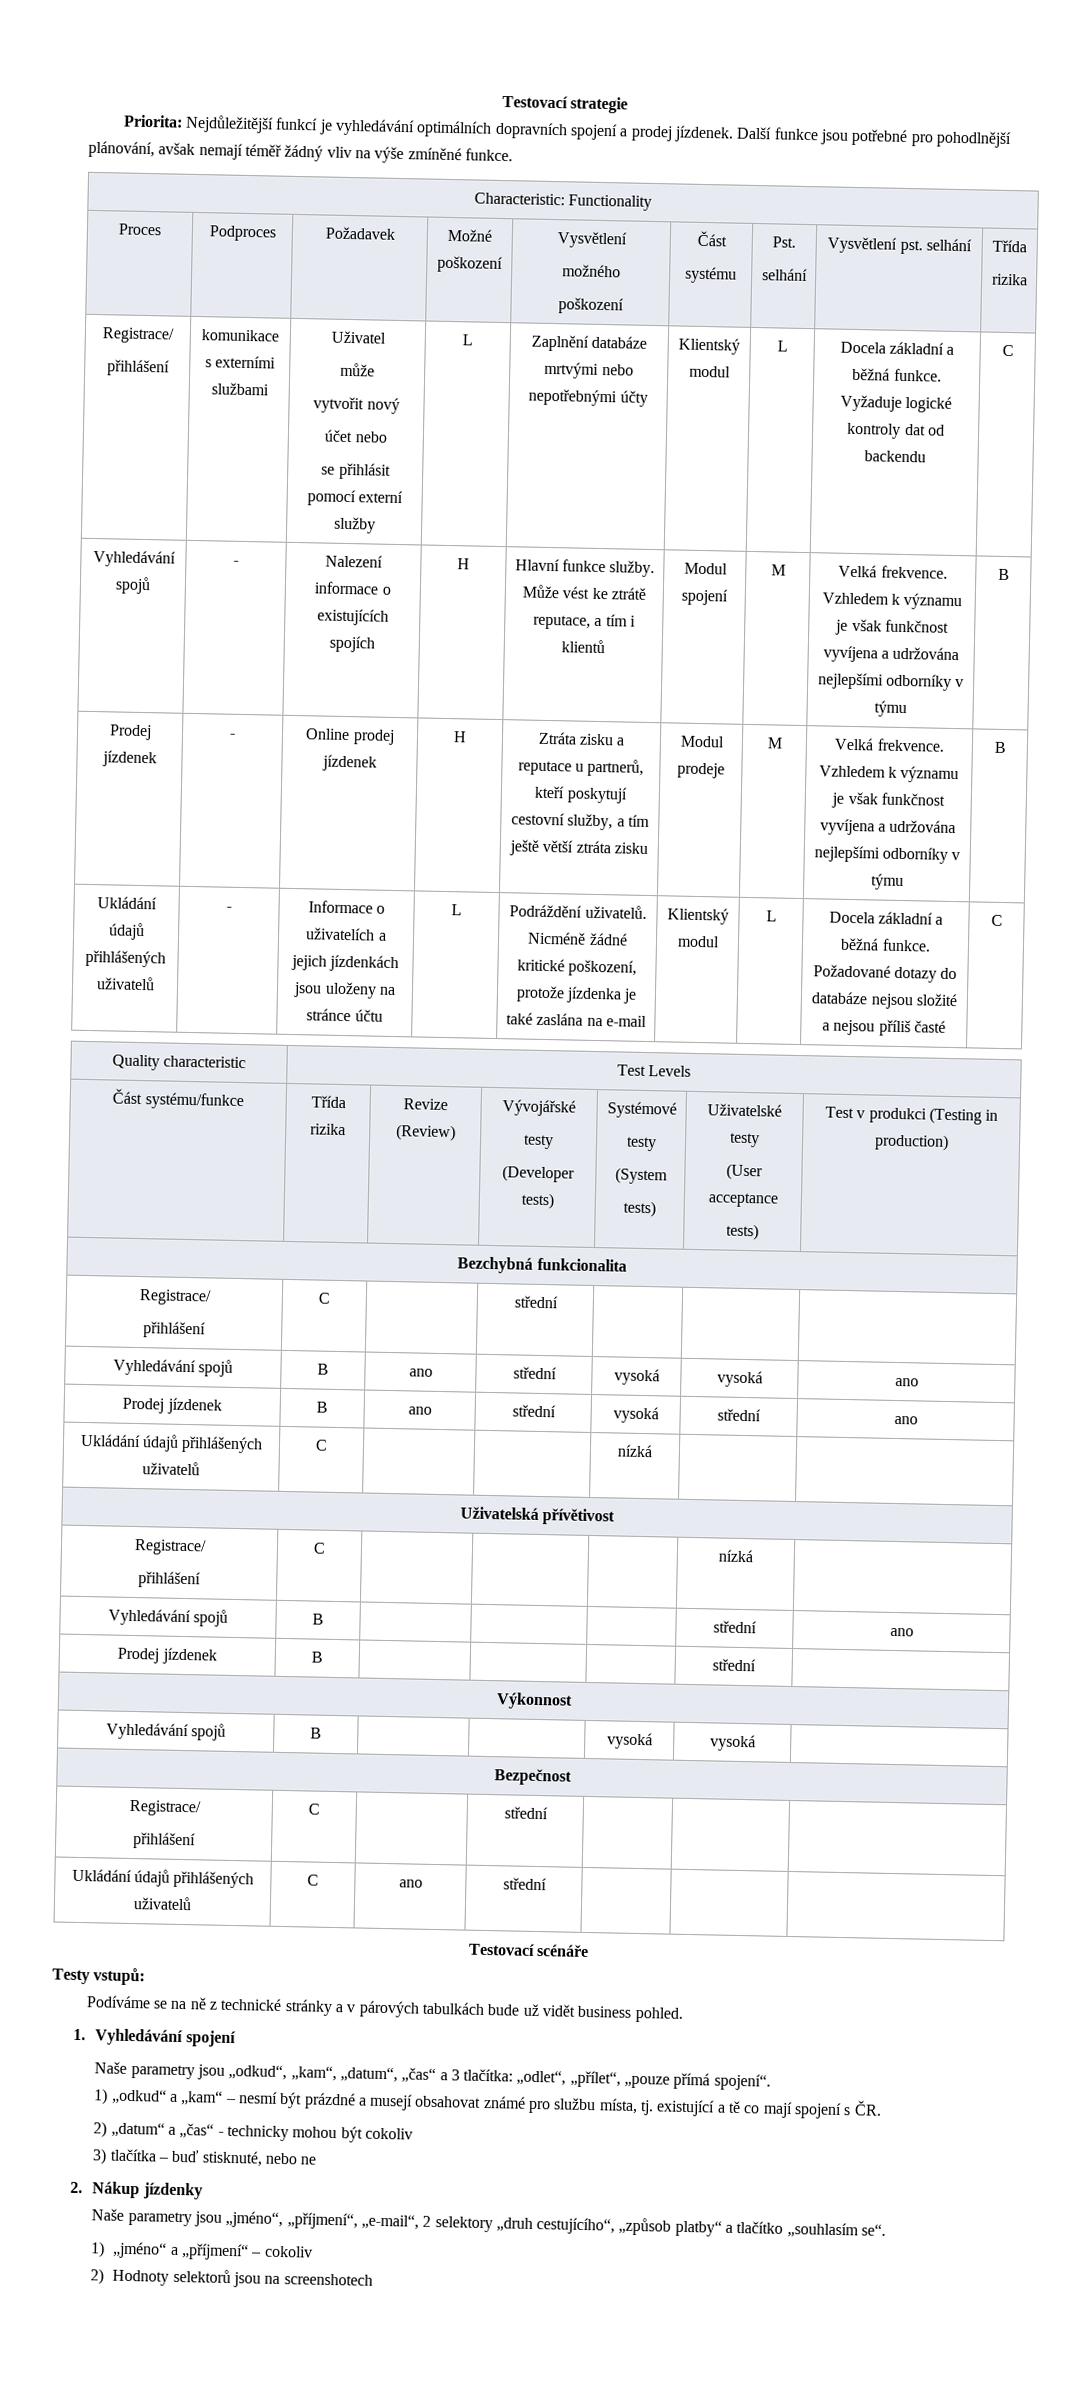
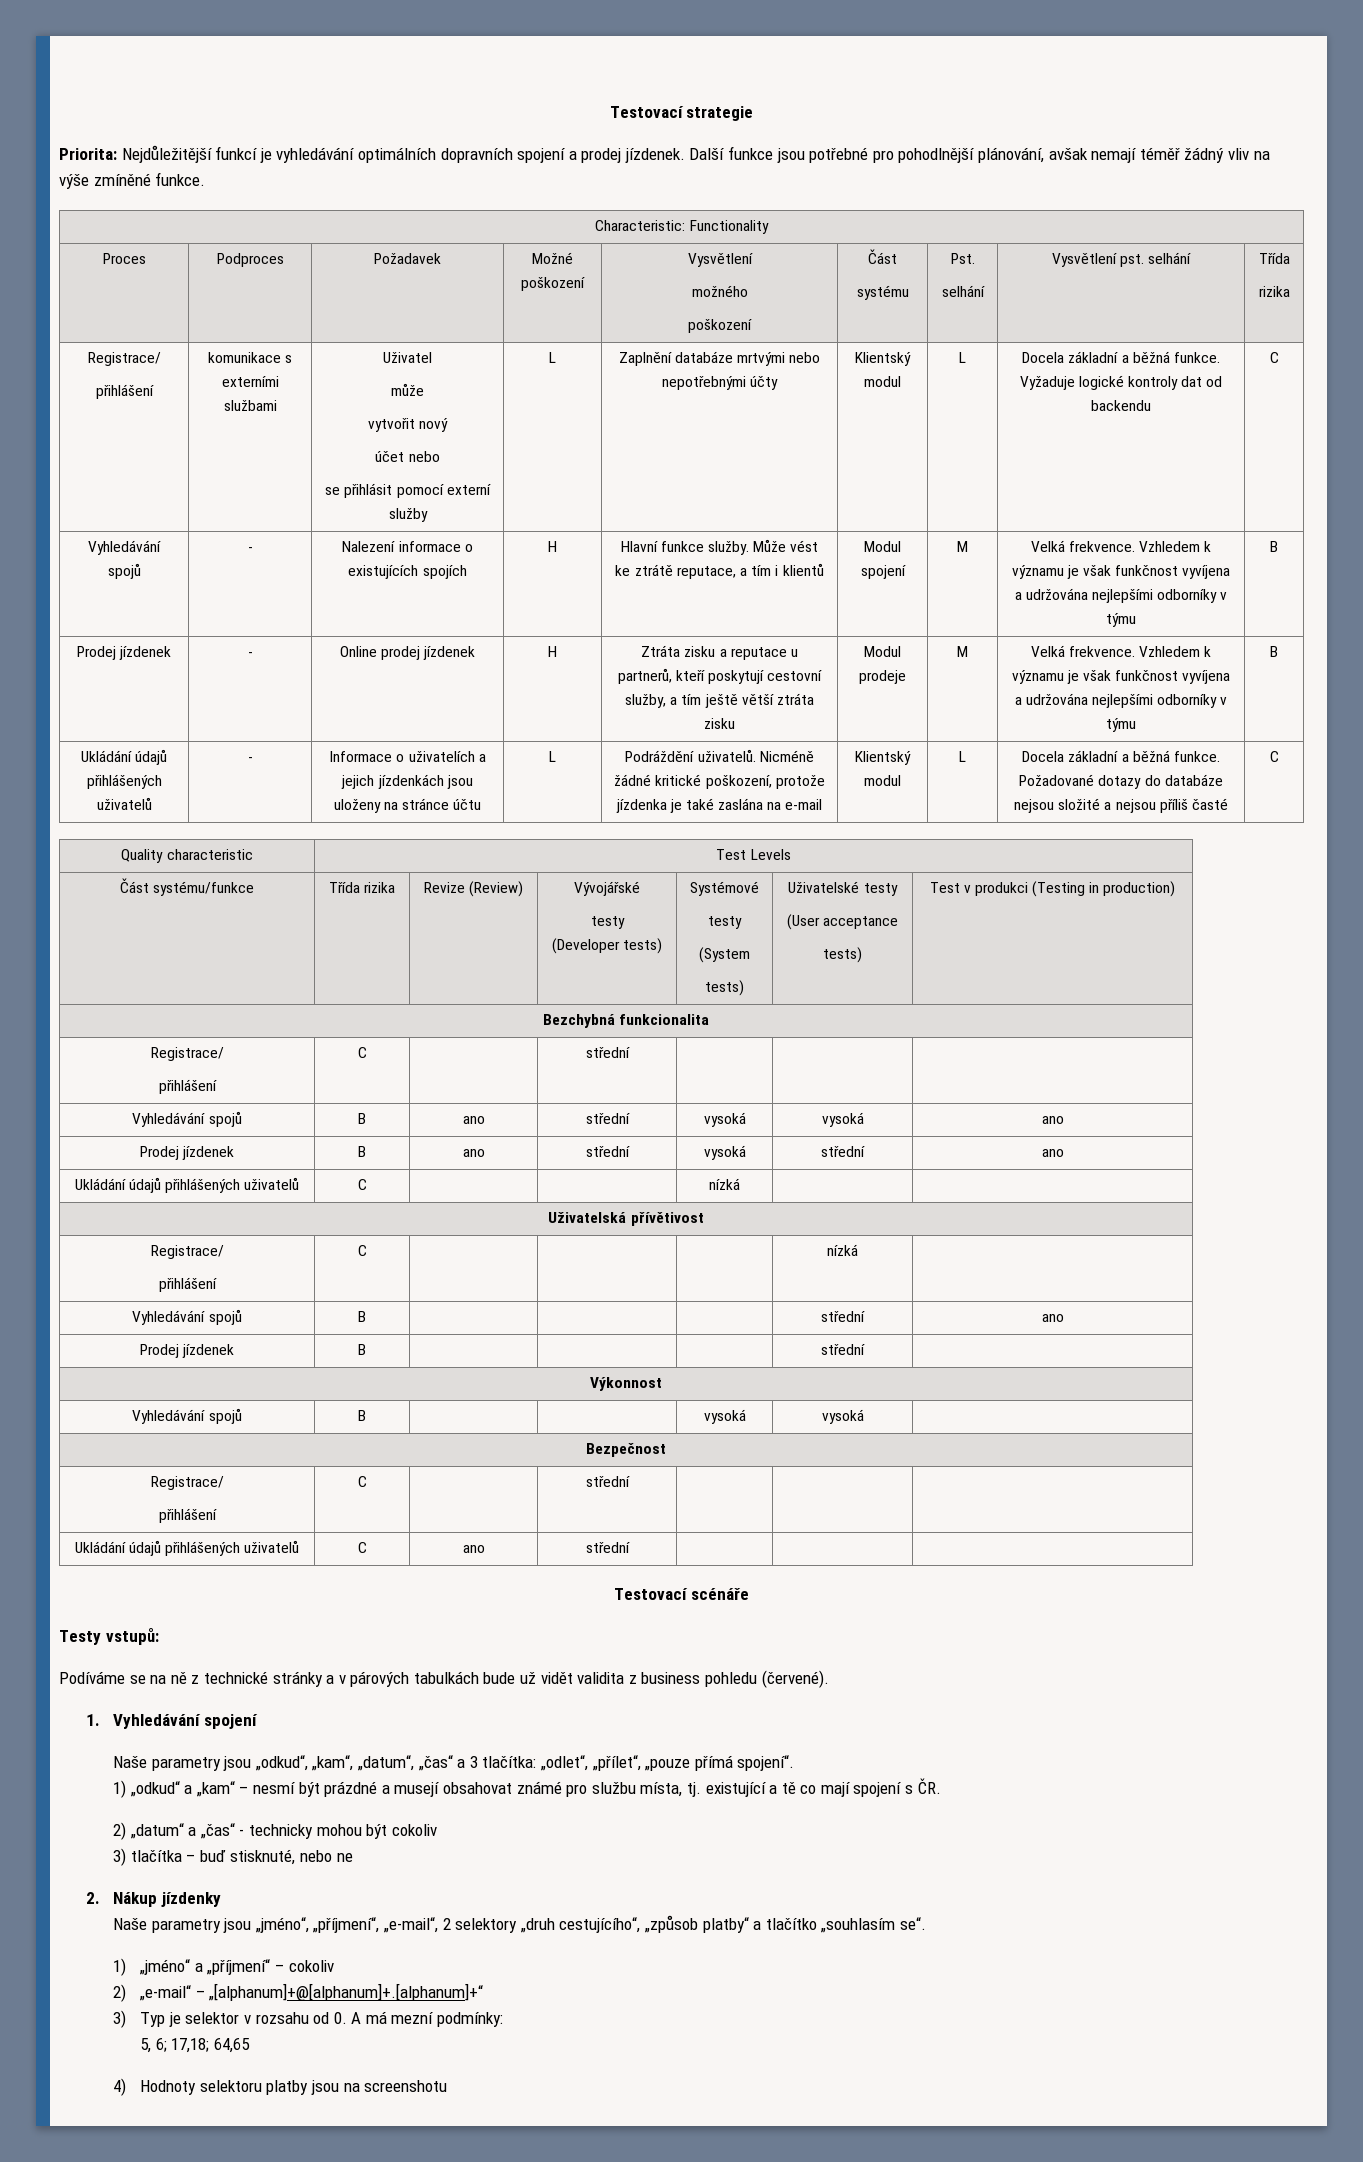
- Podíváme se na ně z technické stránky a v párových tabulkách bude už vidět business pohled.
+ Podíváme se na ně z technické stránky a v párových tabulkách bude už vidět validita z business pohledu (červené).
- 2) Hodnoty selektorů jsou na screenshotech
+ 2) „e-mail“ – „[alphanum]+@[alphanum]+.[alphanum]+“
+ 3) Typ je selektor v rozsahu od 0. A má mezní podmínky:
+ 5, 6; 17,18; 64,65
+ 4) Hodnoty selektoru platby jsou na screenshotu

